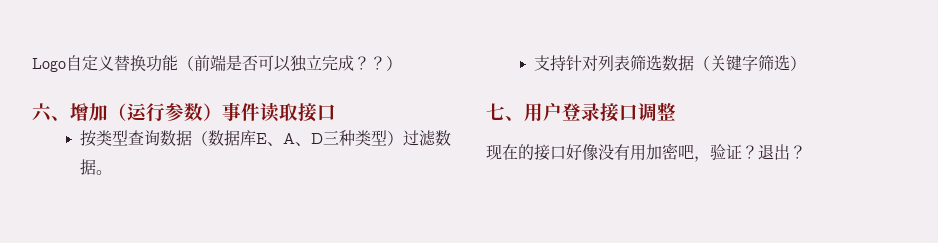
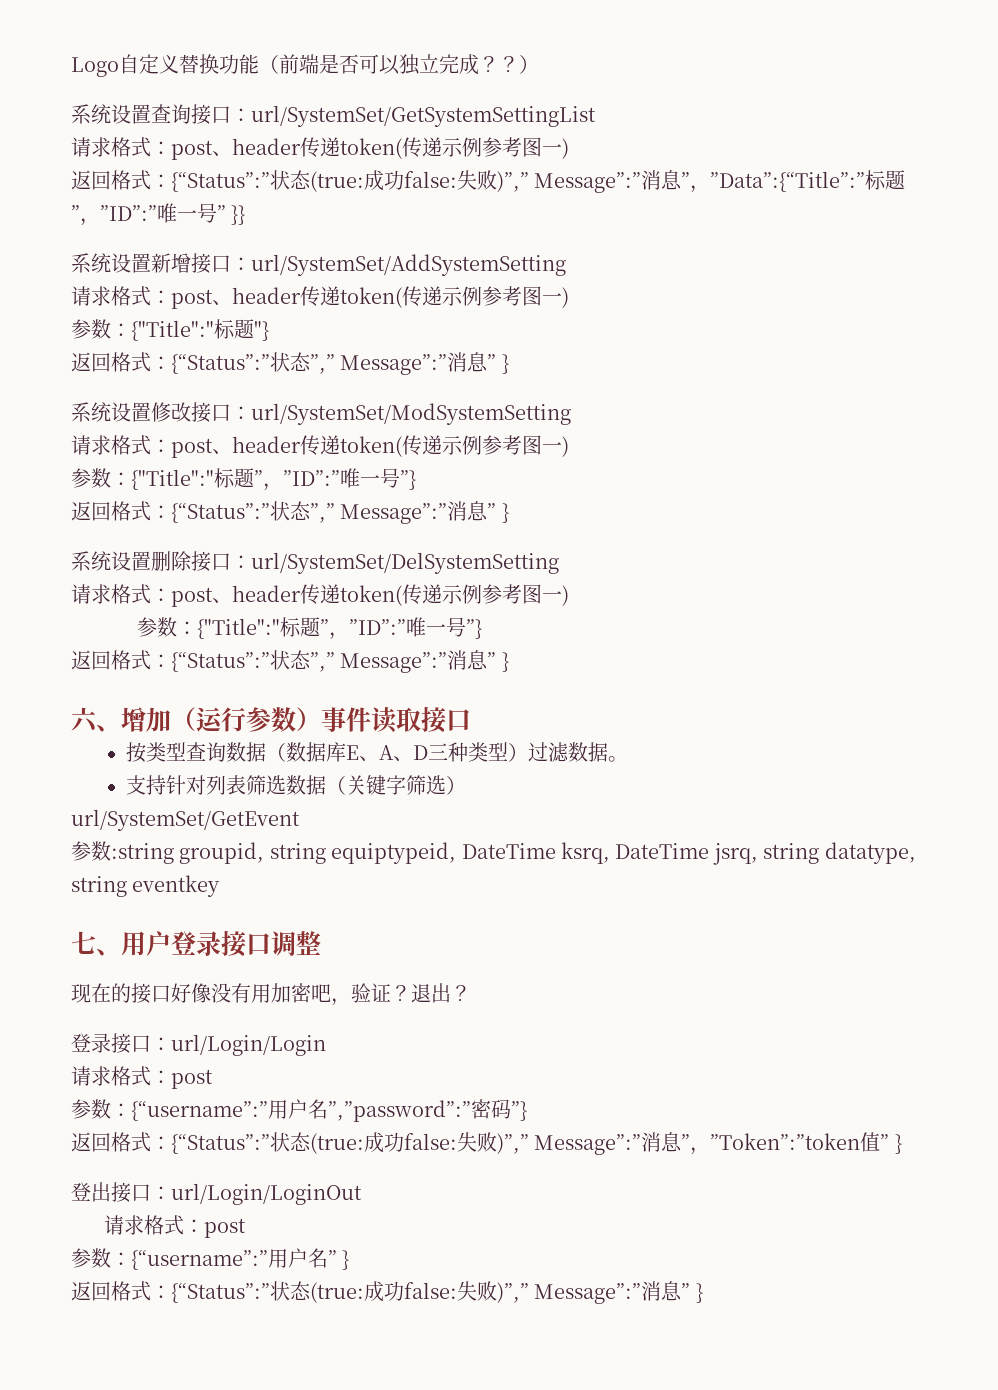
+ 系统设置查询接口：url/SystemSet/GetSystemSettingList
+ 请求格式：post、header传递token(传递示例参考图一)
+ 返回格式：{“Status”:”状态(true:成功false:失败)”,” Message”:”消息”，”Data”:{“Title”:”标题”，”ID”:”唯一号” }}
+ 系统设置新增接口：url/SystemSet/AddSystemSetting
+ 请求格式：post、header传递token(传递示例参考图一)
+ 参数：{"Title":"标题"}
+ 返回格式：{“Status”:”状态”,” Message”:”消息” }
+ 系统设置修改接口：url/SystemSet/ModSystemSetting
+ 请求格式：post、header传递token(传递示例参考图一)
+ 参数：{"Title":"标题”，”ID”:”唯一号”}
+ 返回格式：{“Status”:”状态”,” Message”:”消息” }
+ 系统设置删除接口：url/SystemSet/DelSystemSetting
+ 请求格式：post、header传递token(传递示例参考图一)
+ 参数：{"Title":"标题”，”ID”:”唯一号”}
+ 返回格式：{“Status”:”状态”,” Message”:”消息” }
+ url/SystemSet/GetEvent
+ 参数:string groupid, string equiptypeid, DateTime ksrq, DateTime jsrq, string datatype, string eventkey
+ 登录接口：url/Login/Login
+ 请求格式：post
+ 参数：{“username”:”用户名”,”password”:”密码”}
+ 返回格式：{“Status”:”状态(true:成功false:失败)”,” Message”:”消息”，”Token”:”token值” }
+ 登出接口：url/Login/LoginOut
+ 请求格式：post
+ 参数：{“username”:”用户名” }
+ 返回格式：{“Status”:”状态(true:成功false:失败)”,” Message”:”消息” }

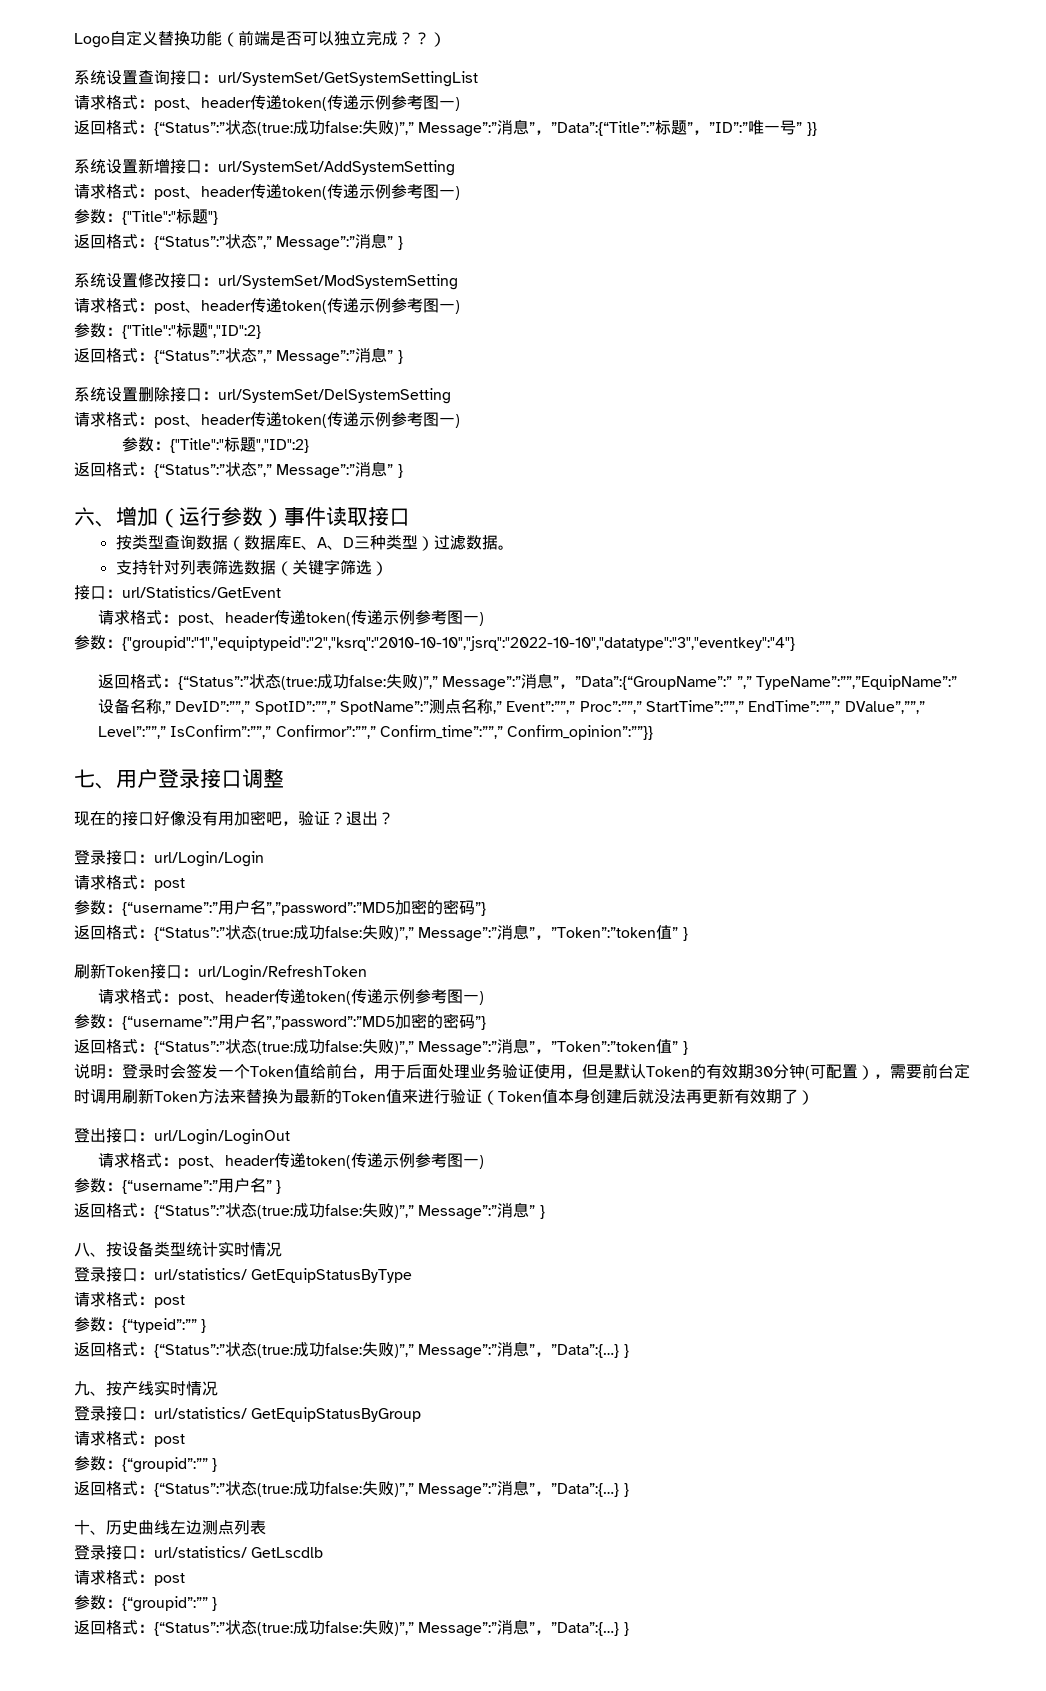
  系统设置修改接口：url/SystemSet/ModSystemSetting
  请求格式：post、header传递token(传递示例参考图一)
- 参数：{"Title":"标题”，”ID”:”唯一号”}
+ 参数：{"Title":"标题","ID":2}
  系统设置删除接口：url/SystemSet/DelSystemSetting
  请求格式：post、header传递token(传递示例参考图一)
- 参数：{"Title":"标题”，”ID”:”唯一号”}
+ 参数：{"Title":"标题","ID":2}
- url/SystemSet/GetEvent
- 参数:string groupid, string equiptypeid, DateTime ksrq, DateTime jsrq, string datatype, string eventkey
+ 接口：url/Statistics/GetEvent
+ 请求格式：post、header传递token(传递示例参考图一)
+ 参数：{"groupid":"1","equiptypeid":"2","ksrq":"2010-10-10","jsrq":"2022-10-10","datatype":"3","eventkey":"4"}
+ 返回格式：{“Status”:”状态(true:成功false:失败)”,” Message”:”消息”，”Data”:{“GroupName”:” ”,” TypeName”:””,”EquipName”:”设备名称,” DevID”:””,” SpotID”:””,” SpotName”:”测点名称,” Event”:””,” Proc”:””,” StartTime”:””,” EndTime”:””,” DValue”,””,” Level”:””,” IsConfirm”:””,” Confirmor”:””,” Confirm_time”:””,” Confirm_opinion”:””}}
  登录接口：url/Login/Login
  请求格式：post
- 参数：{“username”:”用户名”,”password”:”密码”}
+ 参数：{“username”:”用户名”,”password”:”MD5加密的密码”}
+ 刷新Token接口：url/Login/RefreshToken
+ 请求格式：post、header传递token(传递示例参考图一)
+ 参数：{“username”:”用户名”,”password”:”MD5加密的密码”}
+ 返回格式：{“Status”:”状态(true:成功false:失败)”,” Message”:”消息”，”Token”:”token值” }
+ 说明：登录时会签发一个Token值给前台，用于后面处理业务验证使用，但是默认Token的有效期30分钟(可配置），需要前台定时调用刷新Token方法来替换为最新的Token值来进行验证（Token值本身创建后就没法再更新有效期了）
  登出接口：url/Login/LoginOut
- 请求格式：post
+ 请求格式：post、header传递token(传递示例参考图一)
+ 八、按设备类型统计实时情况
+ 登录接口：url/statistics/ GetEquipStatusByType
+ 请求格式：post
+ 参数：{“typeid”:”” }
+ 返回格式：{“Status”:”状态(true:成功false:失败)”,” Message”:”消息”，”Data”:{…} }
+ 九、按产线实时情况
+ 登录接口：url/statistics/ GetEquipStatusByGroup
+ 请求格式：post
+ 参数：{“groupid”:”” }
+ 返回格式：{“Status”:”状态(true:成功false:失败)”,” Message”:”消息”，”Data”:{…} }
+ 十、历史曲线左边测点列表
+ 登录接口：url/statistics/ GetLscdlb
+ 请求格式：post
+ 参数：{“groupid”:”” }
+ 返回格式：{“Status”:”状态(true:成功false:失败)”,” Message”:”消息”，”Data”:{…} }

